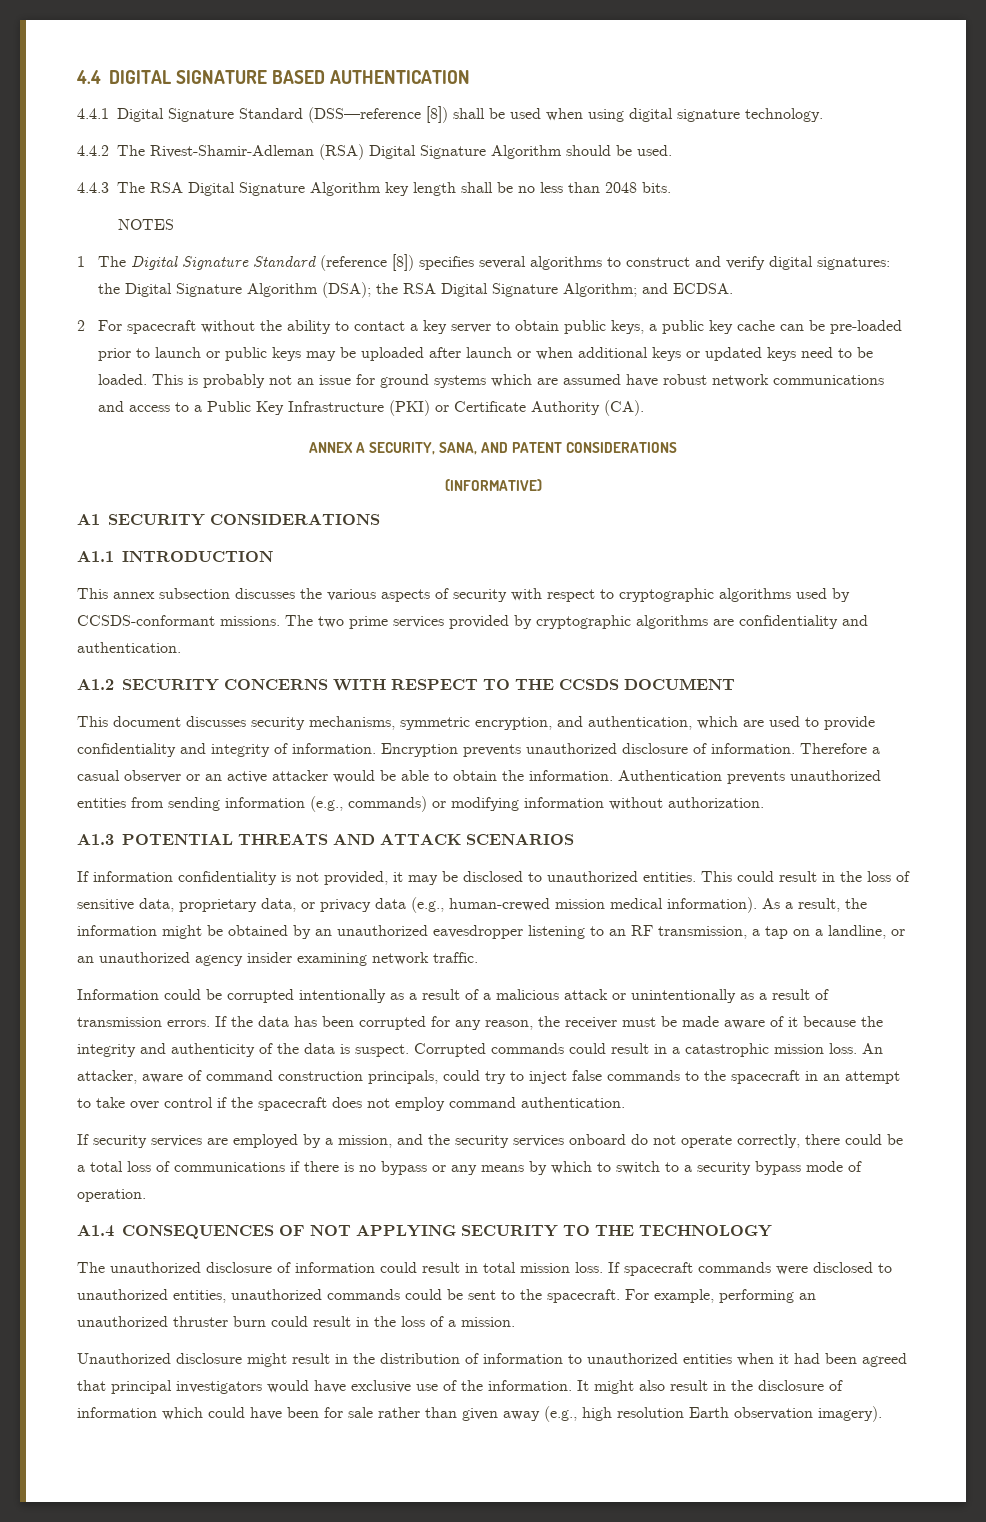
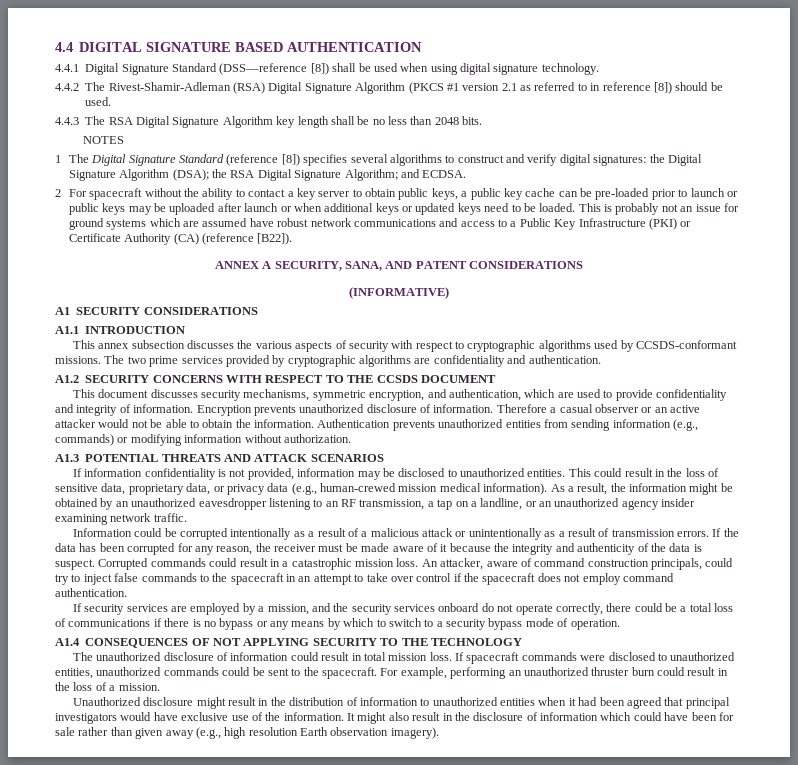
- 4.4.2 The Rivest-Shamir-Adleman (RSA) Digital Signature Algorithm should be used.
+ 4.4.2 The Rivest-Shamir-Adleman (RSA) Digital Signature Algorithm (PKCS #1 version 2.1 as referred to in reference [8]) should be used.
- This is probably not an issue for ground systems which are assumed have robust network communications and access to a Public Key Infrastructure (PKI) or Certificate Authority (CA).
+ This is probably not an issue for ground systems which are assumed have robust network communications and access to a Public Key Infrastructure (PKI) or Certificate Authority (CA) (reference [B22]).
- Therefore a casual observer or an active attacker would be able to obtain the information.
+ Therefore a casual observer or an active attacker would not be able to obtain the information.
- If information confidentiality is not provided, it may be disclosed to unauthorized entities.
+ If information confidentiality is not provided, information may be disclosed to unauthorized entities.

